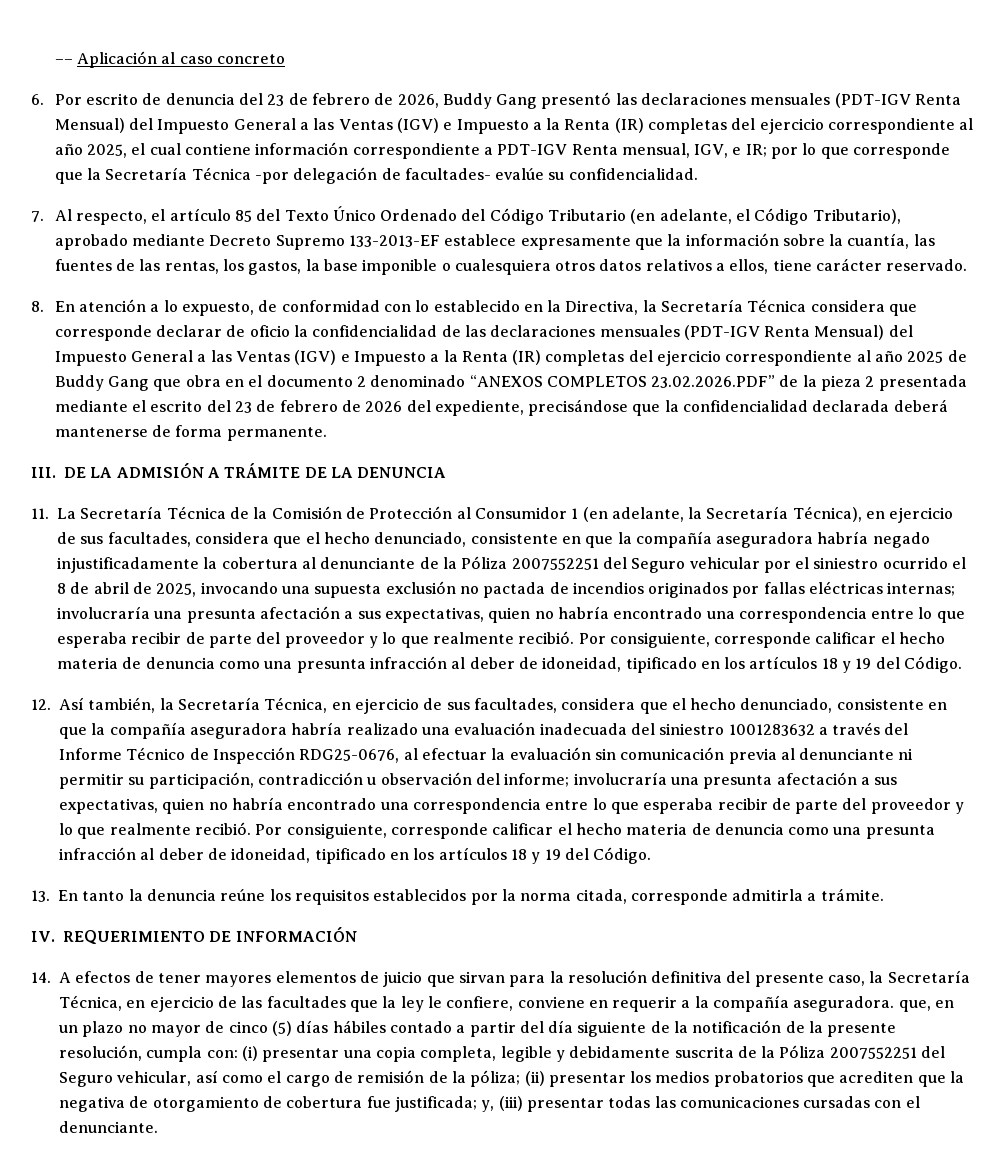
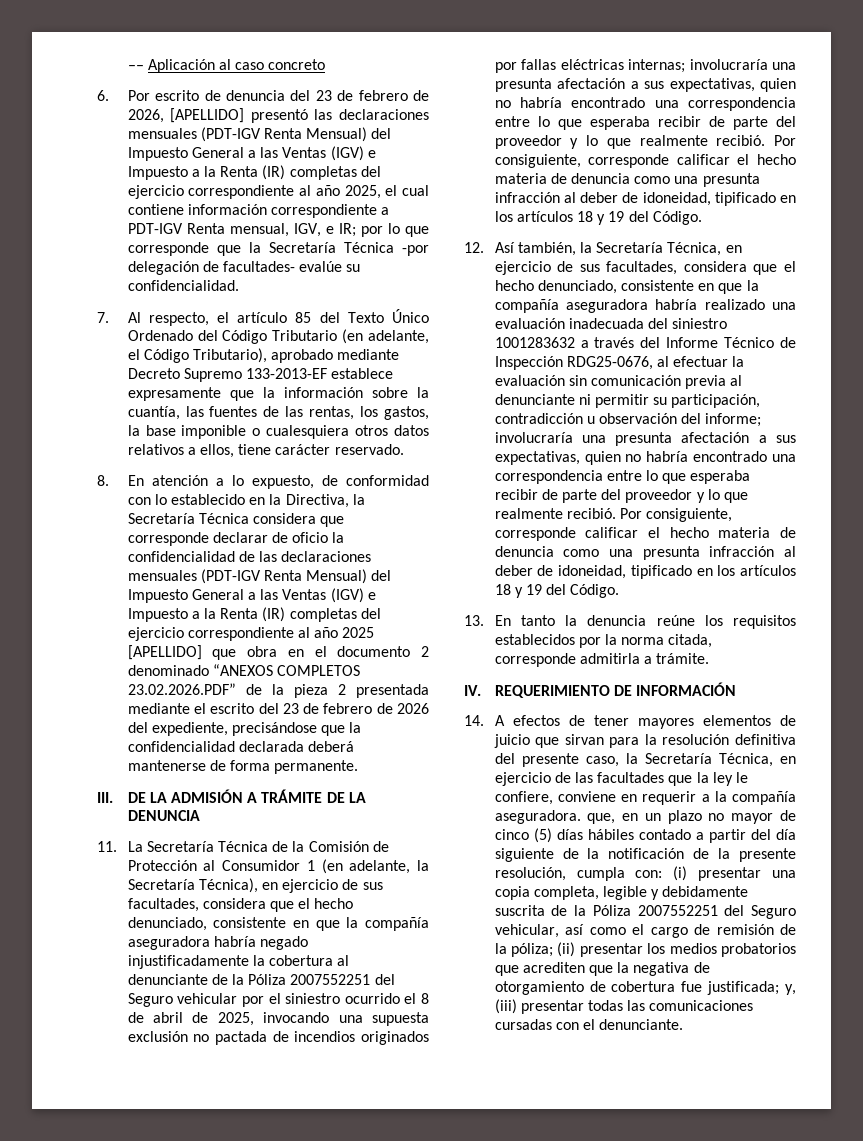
- 6. Por escrito de denuncia del 23 de febrero de 2026, Buddy Gang presentó las declaraciones mensuales (PDT-IGV Renta Mensual) del Impuesto General a las Ventas (IGV) e Impuesto a la Renta (IR) completas del ejercicio correspondiente al año 2025, el cual contiene información correspondiente a PDT-IGV Renta mensual, IGV, e IR;
+ 6. Por escrito de denuncia del 23 de febrero de 2026, [APELLIDO] presentó las declaraciones mensuales (PDT-IGV Renta Mensual) del Impuesto General a las Ventas (IGV) e Impuesto a la Renta (IR) completas del ejercicio correspondiente al año 2025, el cual contiene información correspondiente a PDT-IGV Renta mensual, IGV, e IR;
- 8. En atención a lo expuesto, de conformidad con lo establecido en la Directiva, la Secretaría Técnica considera que corresponde declarar de oficio la confidencialidad de las declaraciones mensuales (PDT-IGV Renta Mensual) del Impuesto General a las Ventas (IGV) e Impuesto a la Renta (IR) completas del ejercicio correspondiente al año 2025 de Buddy Gang que obra en el documento 2 denominado “ANEXOS COMPLETOS 23.02.2026.PDF” de la pieza 2 presentada mediante el escrito del 23 de febrero de 2026 del expediente, precisándose que la confidencialidad declarada deberá mantenerse de forma permanente.
+ 8. En atención a lo expuesto, de conformidad con lo establecido en la Directiva, la Secretaría Técnica considera que corresponde declarar de oficio la confidencialidad de las declaraciones mensuales (PDT-IGV Renta Mensual) del Impuesto General a las Ventas (IGV) e Impuesto a la Renta (IR) completas del ejercicio correspondiente al año 2025 [APELLIDO] que obra en el documento 2 denominado “ANEXOS COMPLETOS 23.02.2026.PDF” de la pieza 2 presentada mediante el escrito del 23 de febrero de 2026 del expediente, precisándose que la confidencialidad declarada deberá mantenerse de forma permanente.

